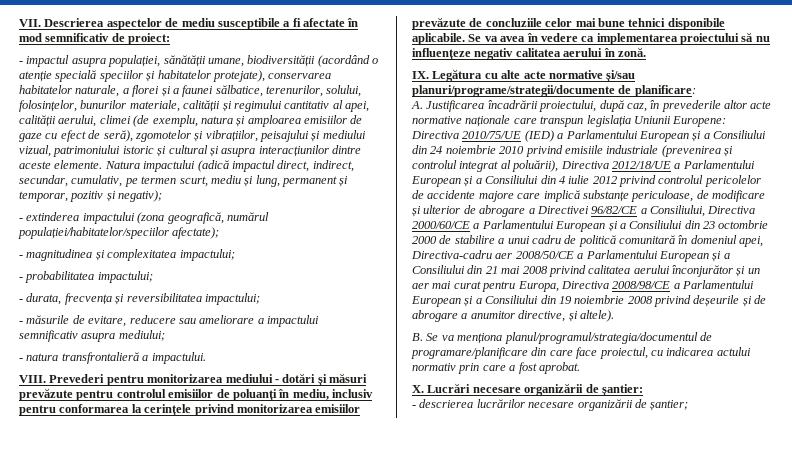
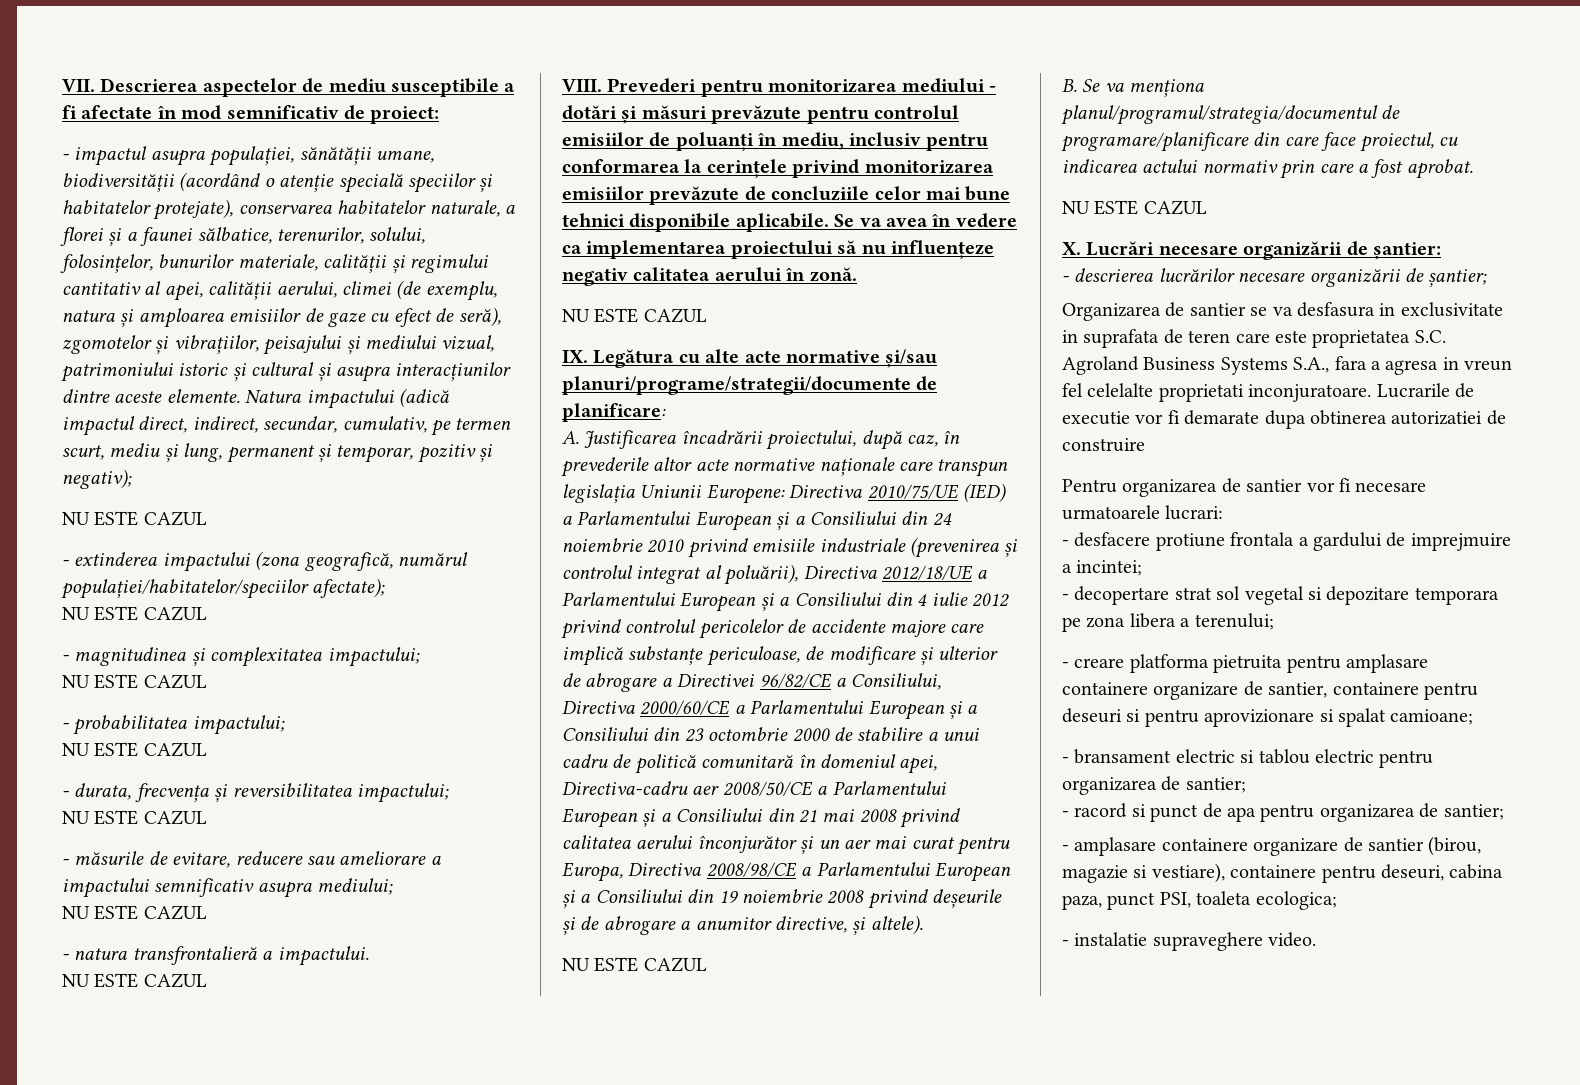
  Natura impactului (adică impactul direct, indirect, secundar, cumulativ, pe termen scurt, mediu și lung, permanent și temporar, pozitiv și negativ);
+ NU ESTE CAZUL
  - extinderea impactului (zona geografică, numărul populației/habitatelor/speciilor afectate);
+ NU ESTE CAZUL
  - magnitudinea și complexitatea impactului;
+ NU ESTE CAZUL
  - probabilitatea impactului;
+ NU ESTE CAZUL
  - durata, frecvența și reversibilitatea impactului;
+ NU ESTE CAZUL
  - măsurile de evitare, reducere sau ameliorare a impactului semnificativ asupra mediului;
+ NU ESTE CAZUL
  - natura transfrontalieră a impactului.
+ NU ESTE CAZUL
  Se va avea în vedere ca implementarea proiectului să nu influențeze negativ calitatea aerului în zonă.
+ NU ESTE CAZUL
  Directiva 2010/75/UE (IED) a Parlamentului European și a Consiliului din 24 noiembrie 2010 privind emisiile industriale (prevenirea și controlul integrat al poluării), Directiva 2012/18/UE a Parlamentului European și a Consiliului din 4 iulie 2012 privind controlul pericolelor de accidente majore care implică substanțe periculoase, de modificare și ulterior de abrogare a Directivei 96/82/CE a Consiliului, Directiva 2000/60/CE a Parlamentului European și a Consiliului din 23 octombrie 2000 de stabilire a unui cadru de politică comunitară în domeniul apei, Directiva-cadru aer 2008/50/CE a Parlamentului European și a Consiliului din 21 mai 2008 privind calitatea aerului înconjurător și un aer mai curat pentru Europa, Directiva 2008/98/CE a Parlamentului European și a Consiliului din 19 noiembrie 2008 privind deșeurile și de abrogare a anumitor directive, și altele).
+ NU ESTE CAZUL
  B. Se va menționa planul/programul/strategia/documentul de programare/planificare din care face proiectul, cu indicarea actului normativ prin care a fost aprobat.
+ NU ESTE CAZUL
+ Organizarea de santier se va desfasura in exclusivitate in suprafata de teren care este proprietatea S.C. Agroland Business Systems S.A., fara a agresa in vreun fel celelalte proprietati inconjuratoare. Lucrarile de executie vor fi demarate dupa obtinerea autorizatiei de construire
+ Pentru organizarea de santier vor fi necesare urmatoarele lucrari:
+ - desfacere protiune frontala a gardului de imprejmuire a incintei;
+ - decopertare strat sol vegetal si depozitare temporara pe zona libera a terenului;
+ - creare platforma pietruita pentru amplasare containere organizare de santier, containere pentru deseuri si pentru aprovizionare si spalat camioane;
+ - bransament electric si tablou electric pentru organizarea de santier;
+ - racord si punct de apa pentru organizarea de santier;
+ - amplasare containere organizare de santier (birou, magazie si vestiare), containere pentru deseuri, cabina paza, punct PSI, toaleta ecologica;
+ - instalatie supraveghere video.

